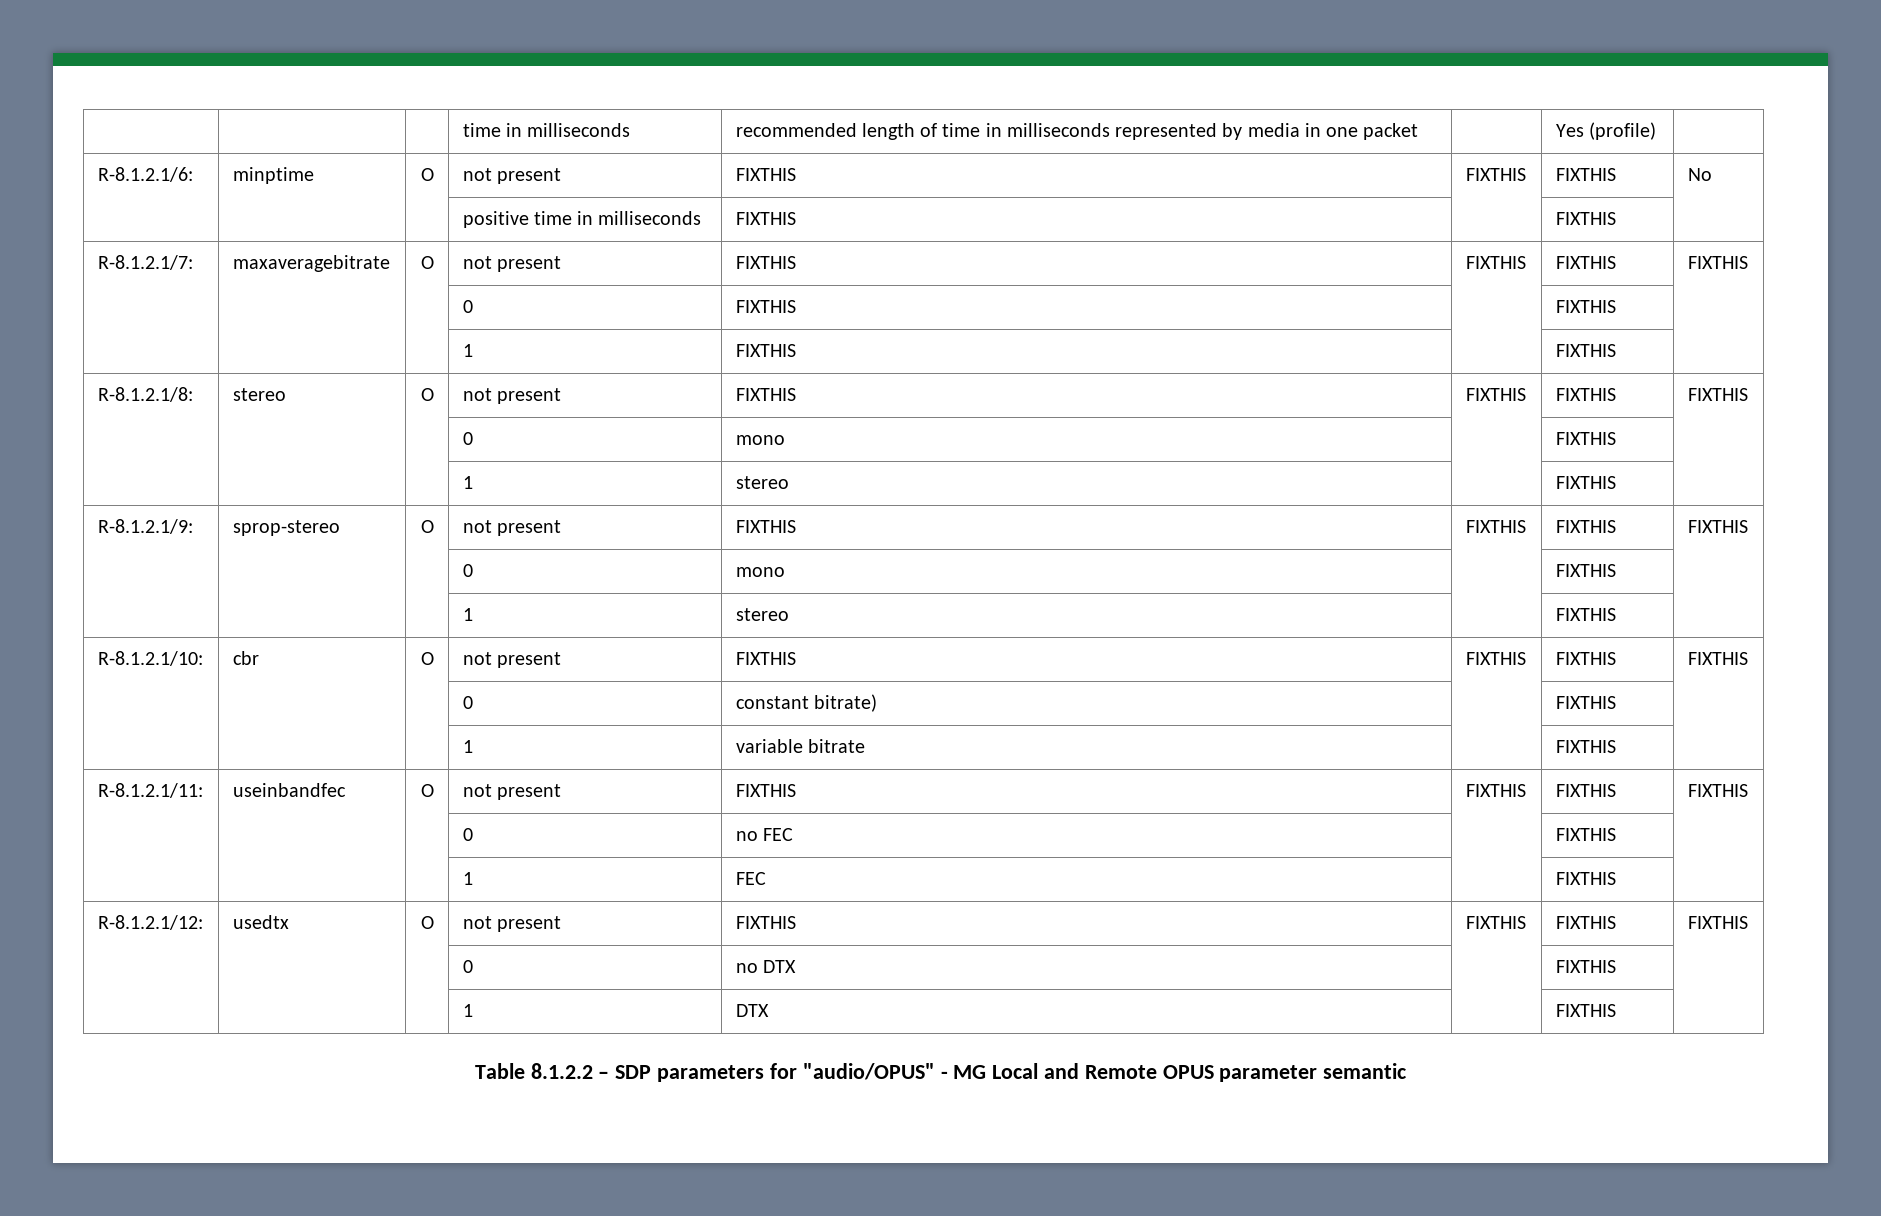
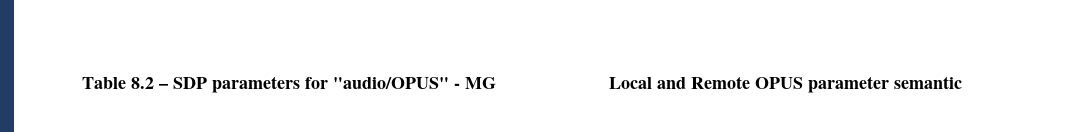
- | | | time in milliseconds | recommended length of time in milliseconds represented by media in one packet | | Yes (profile) |
- R-8.1.2.1/6: | minptime | O | not present | FIXTHIS | FIXTHIS | FIXTHIS | No
- | | | positive time in milliseconds | FIXTHIS | | FIXTHIS |
- R-8.1.2.1/7: | maxaveragebitrate | O | not present | FIXTHIS | FIXTHIS | FIXTHIS | FIXTHIS
- | | | 0 | FIXTHIS | | FIXTHIS |
- | | | 1 | FIXTHIS | | FIXTHIS |
- R-8.1.2.1/8: | stereo | O | not present | FIXTHIS | FIXTHIS | FIXTHIS | FIXTHIS
- | | | 0 | mono | | FIXTHIS |
- | | | 1 | stereo | | FIXTHIS |
- R-8.1.2.1/9: | sprop-stereo | O | not present | FIXTHIS | FIXTHIS | FIXTHIS | FIXTHIS
- | | | 0 | mono | | FIXTHIS |
- | | | 1 | stereo | | FIXTHIS |
- R-8.1.2.1/10: | cbr | O | not present | FIXTHIS | FIXTHIS | FIXTHIS | FIXTHIS
- | | | 0 | constant bitrate) | | FIXTHIS |
- | | | 1 | variable bitrate | | FIXTHIS |
- R-8.1.2.1/11: | useinbandfec | O | not present | FIXTHIS | FIXTHIS | FIXTHIS | FIXTHIS
- | | | 0 | no FEC | | FIXTHIS |
- | | | 1 | FEC | | FIXTHIS |
- R-8.1.2.1/12: | usedtx | O | not present | FIXTHIS | FIXTHIS | FIXTHIS | FIXTHIS
- | | | 0 | no DTX | | FIXTHIS |
- | | | 1 | DTX | | FIXTHIS |
- Table 8.1.2.2 – SDP parameters for "audio/OPUS" - MG Local and Remote OPUS parameter semantic
+ Table 8.2 – SDP parameters for "audio/OPUS" - MG Local and Remote OPUS parameter semantic

